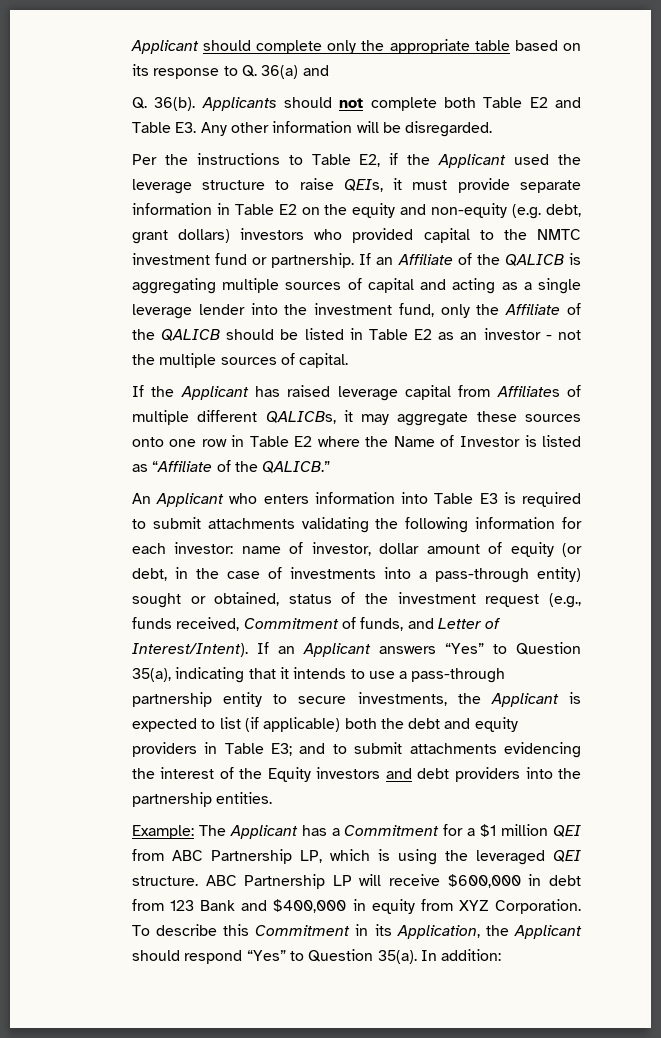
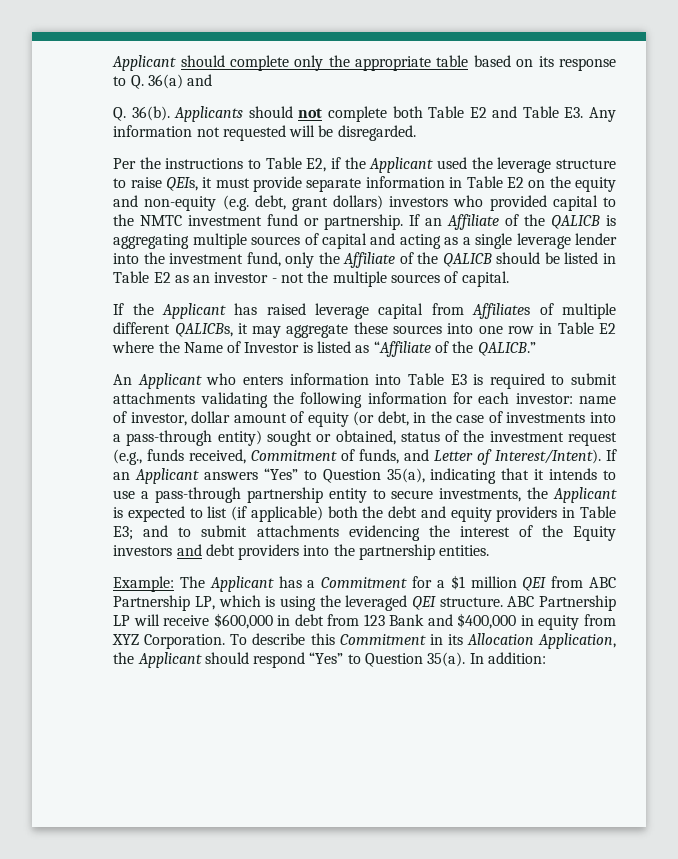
- Applicants should not complete both Table E2 and Table E3. Any other information will be disregarded.
+ Applicants should not complete both Table E2 and Table E3. Any information not requested will be disregarded.
- If the Applicant has raised leverage capital from Affiliates of multiple different QALICBs, it may aggregate these sources onto one row in Table E2 where the Name of Investor is listed as “Affiliate of the QALICB.”
+ If the Applicant has raised leverage capital from Affiliates of multiple different QALICBs, it may aggregate these sources into one row in Table E2 where the Name of Investor is listed as “Affiliate of the QALICB.”
- To describe this Commitment in its Application, the Applicant should respond “Yes” to Question 35(a).
+ To describe this Commitment in its Allocation Application, the Applicant should respond “Yes” to Question 35(a).

